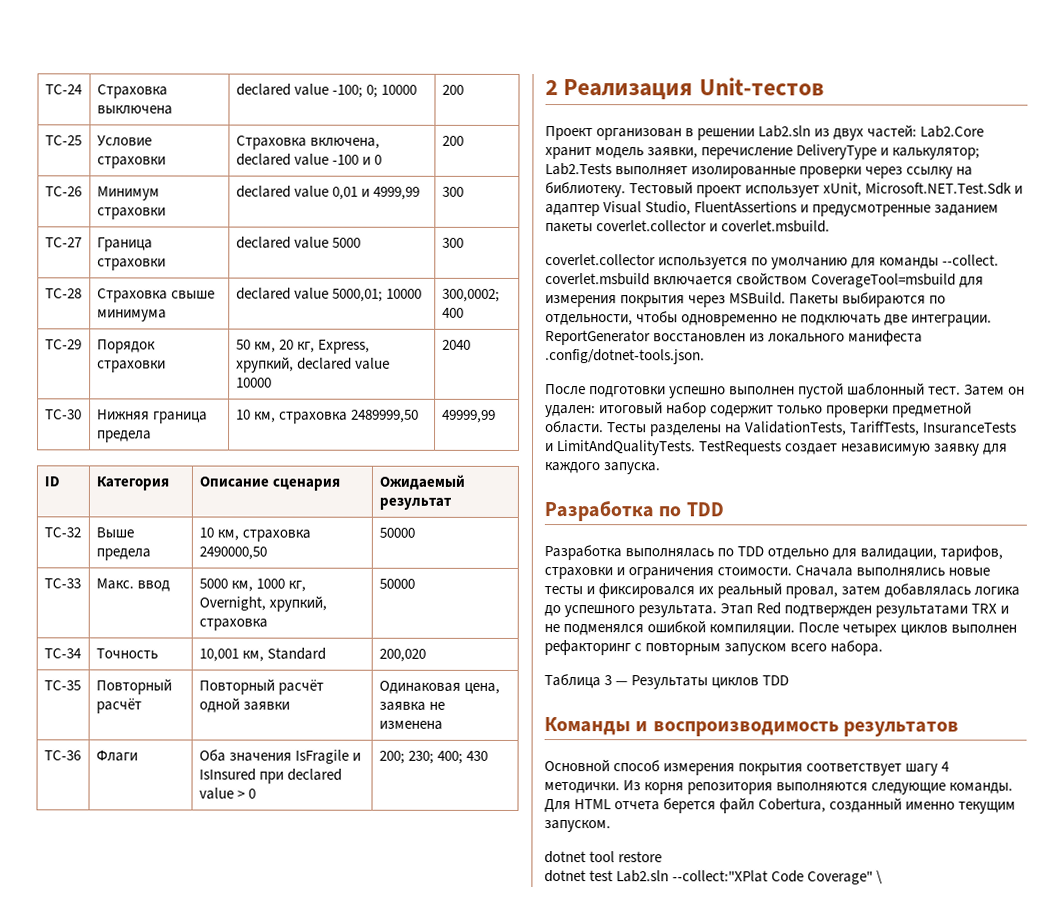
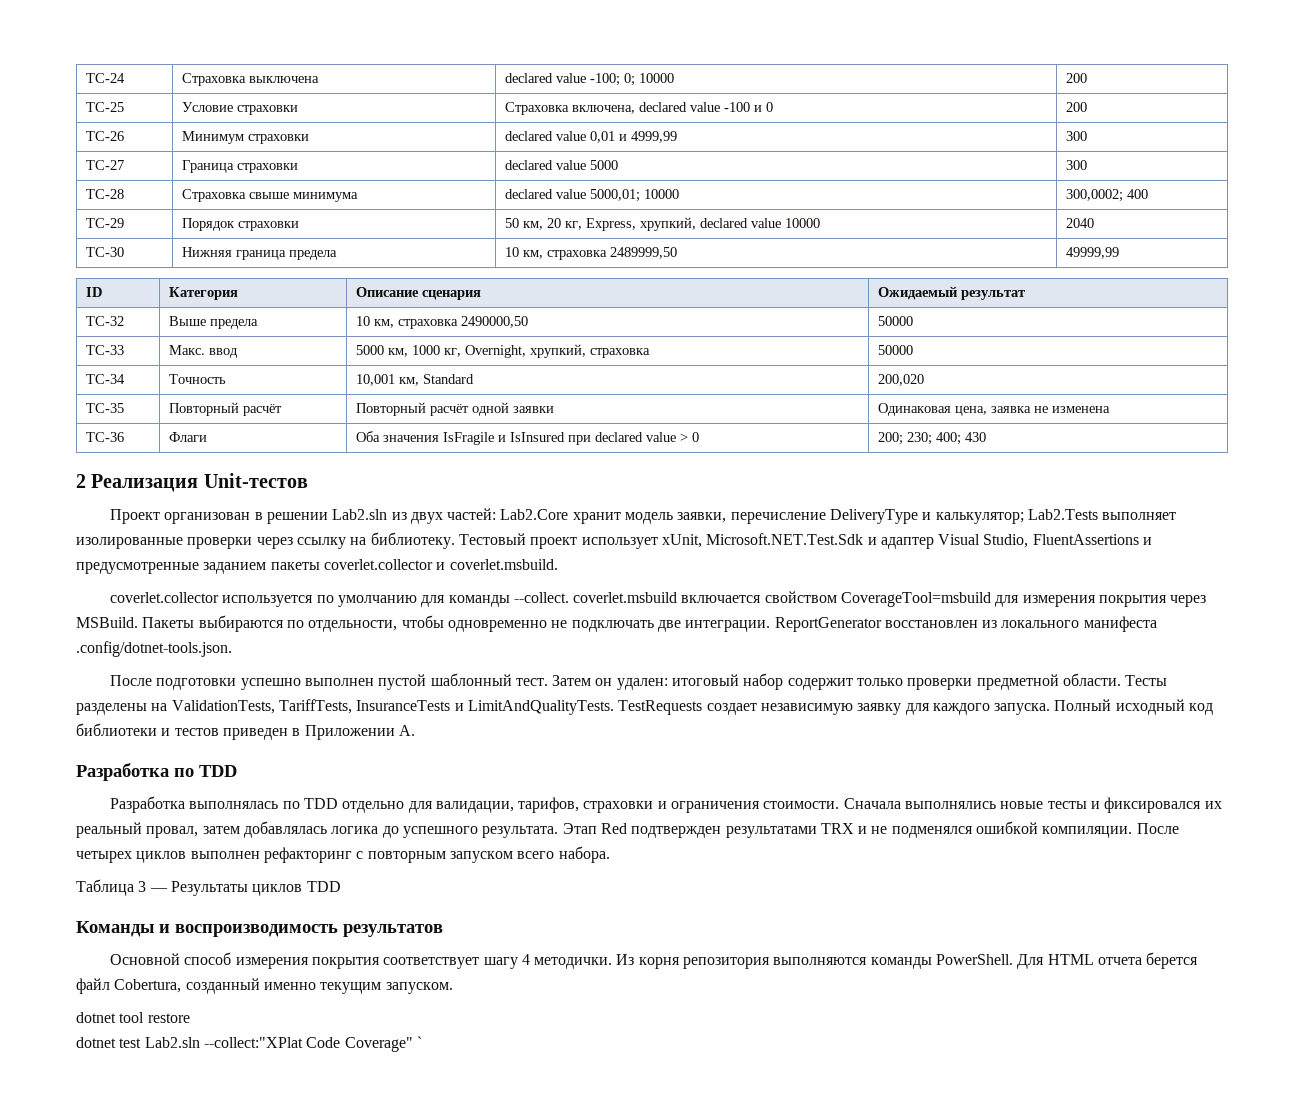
+ Полный исходный код библиотеки и тестов приведен в Приложении А.
- Из корня репозитория выполняются следующие команды.
+ Из корня репозитория выполняются команды PowerShell.
- dotnet test Lab2.sln --collect:"XPlat Code Coverage" \
+ dotnet test Lab2.sln --collect:"XPlat Code Coverage" `

